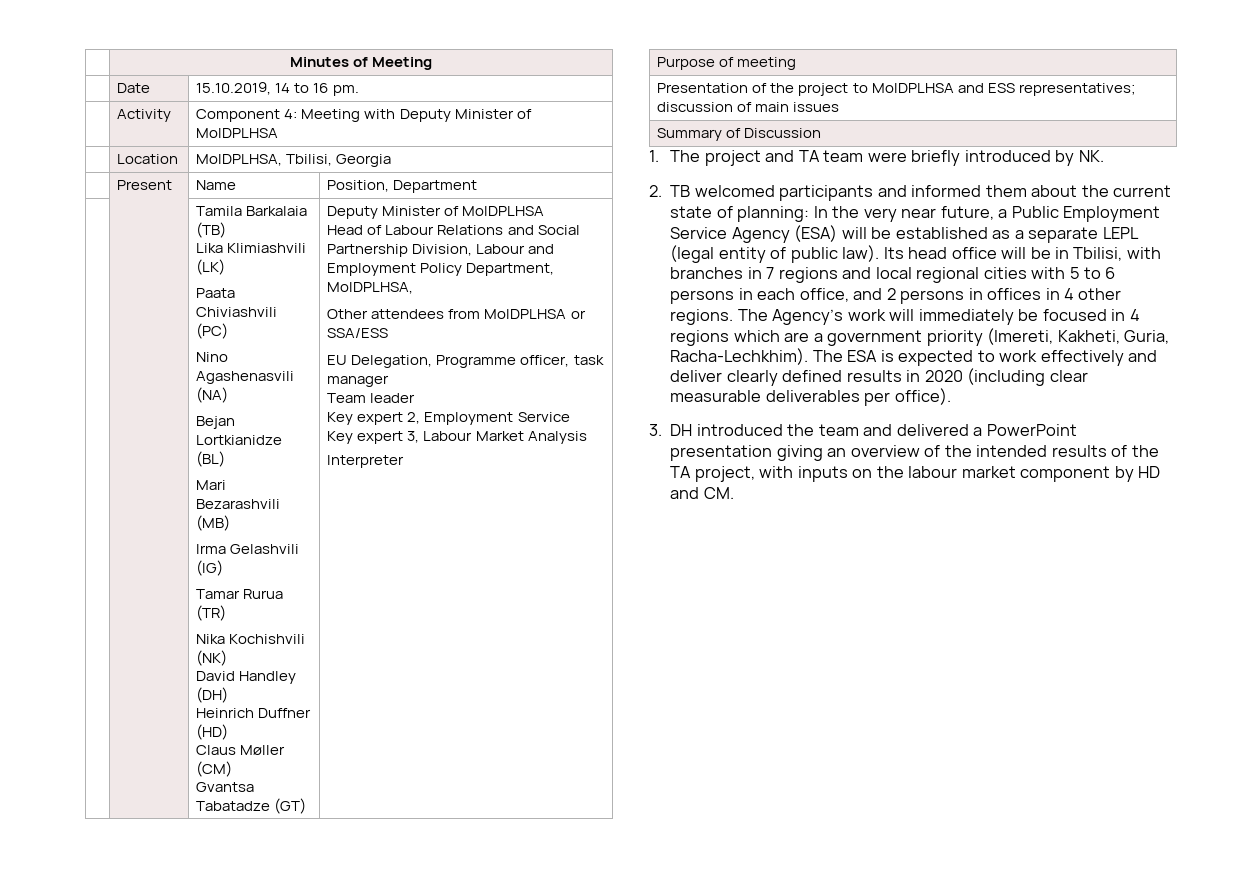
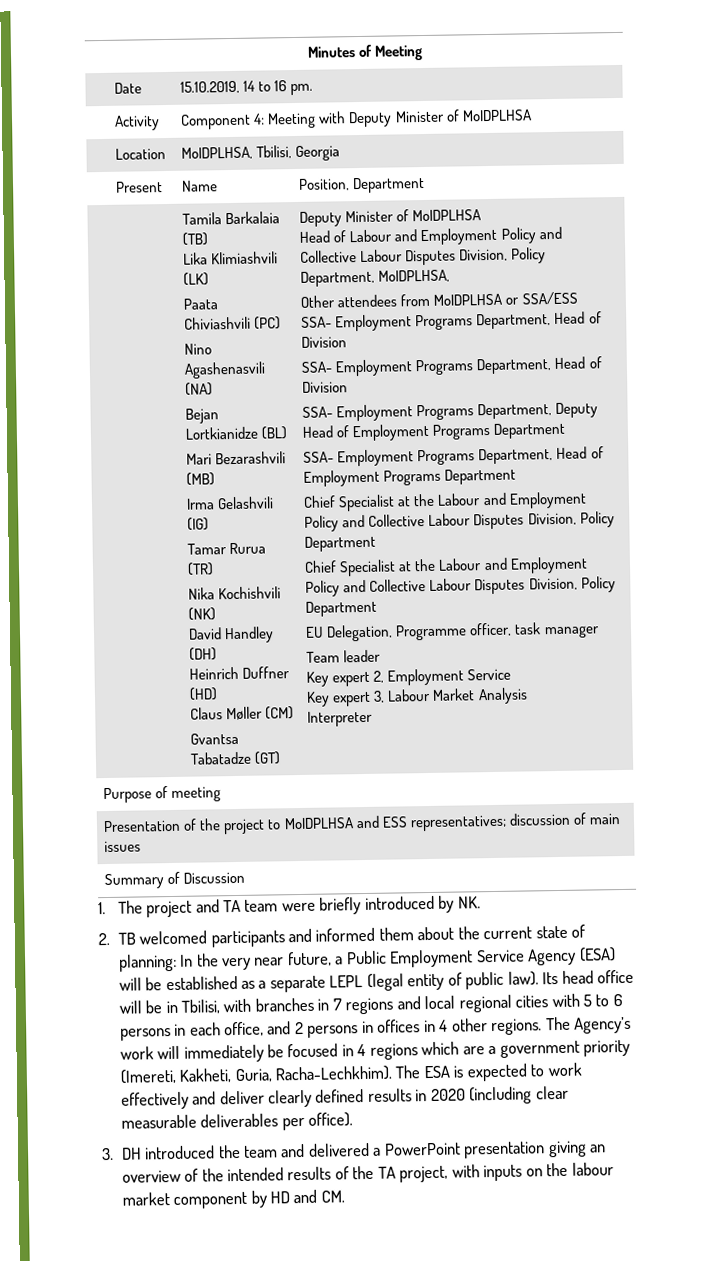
- Head of Labour Relations and Social Partnership Division, Labour and Employment Policy Department, MoIDPLHSA,
+ Head of Labour and Employment Policy and Collective Labour Disputes Division, Policy Department, MoIDPLHSA,
  Other attendees from MoIDPLHSA or SSA/ESS
+ SSA- Employment Programs Department, Head of Division
+ SSA- Employment Programs Department, Head of Division
+ SSA- Employment Programs Department, Deputy Head of Employment Programs Department
+ SSA- Employment Programs Department, Head of Employment Programs Department
+ Chief Specialist at the Labour and Employment Policy and Collective Labour Disputes Division, Policy Department
+ Chief Specialist at the Labour and Employment Policy and Collective Labour Disputes Division, Policy Department

